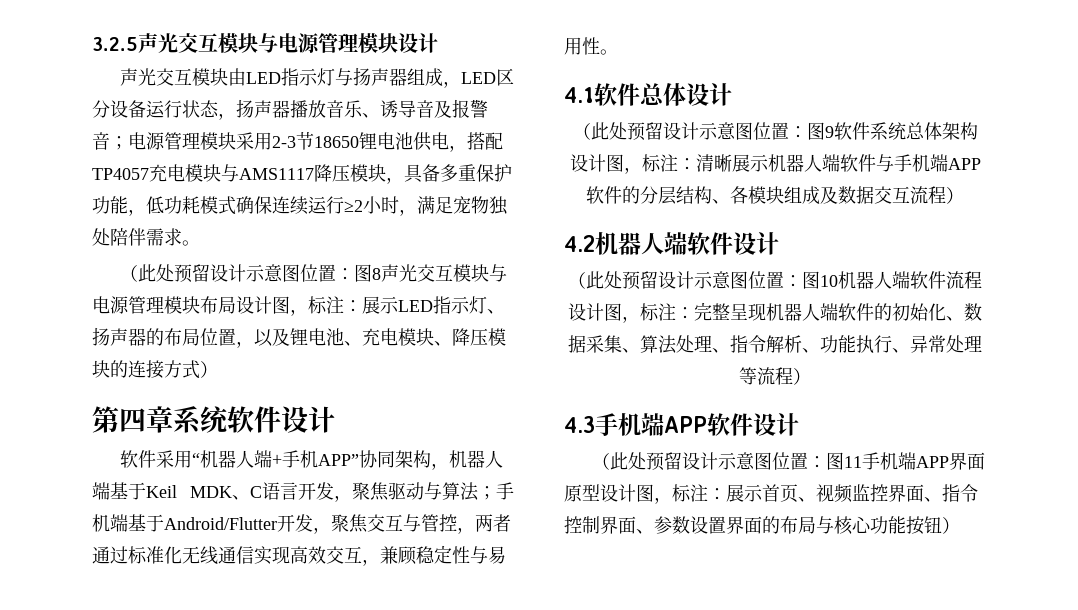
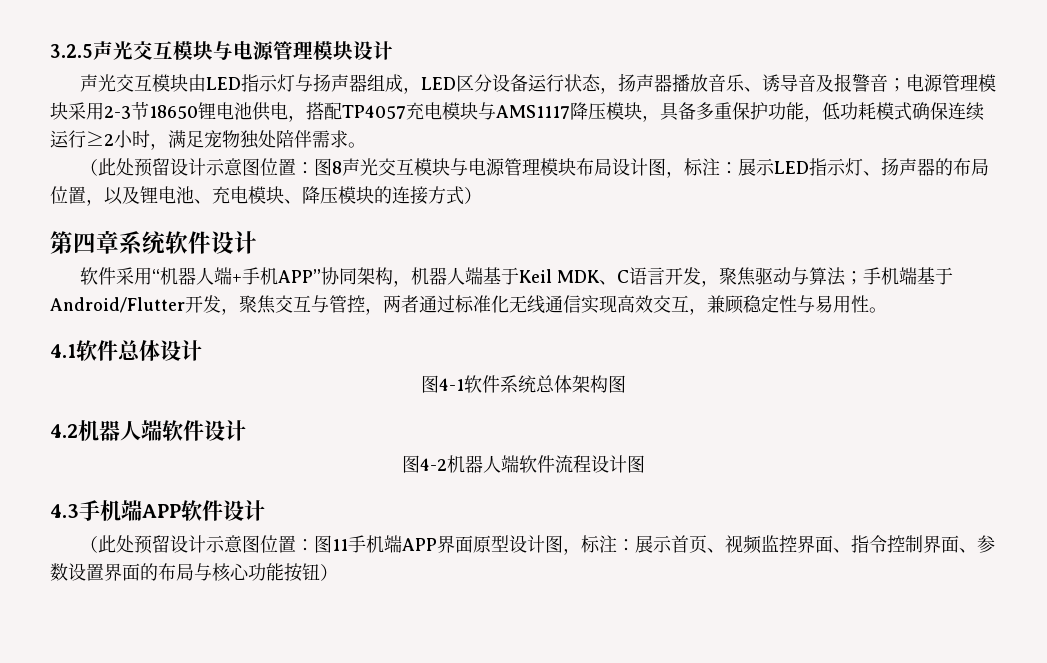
- （此处预留设计示意图位置：图9软件系统总体架构设计图，标注：清晰展示机器人端软件与手机端APP软件的分层结构、各模块组成及数据交互流程）
+ 图4-1软件系统总体架构图
- （此处预留设计示意图位置：图10机器人端软件流程设计图，标注：完整呈现机器人端软件的初始化、数据采集、算法处理、指令解析、功能执行、异常处理等流程）
+ 图4-2机器人端软件流程设计图

